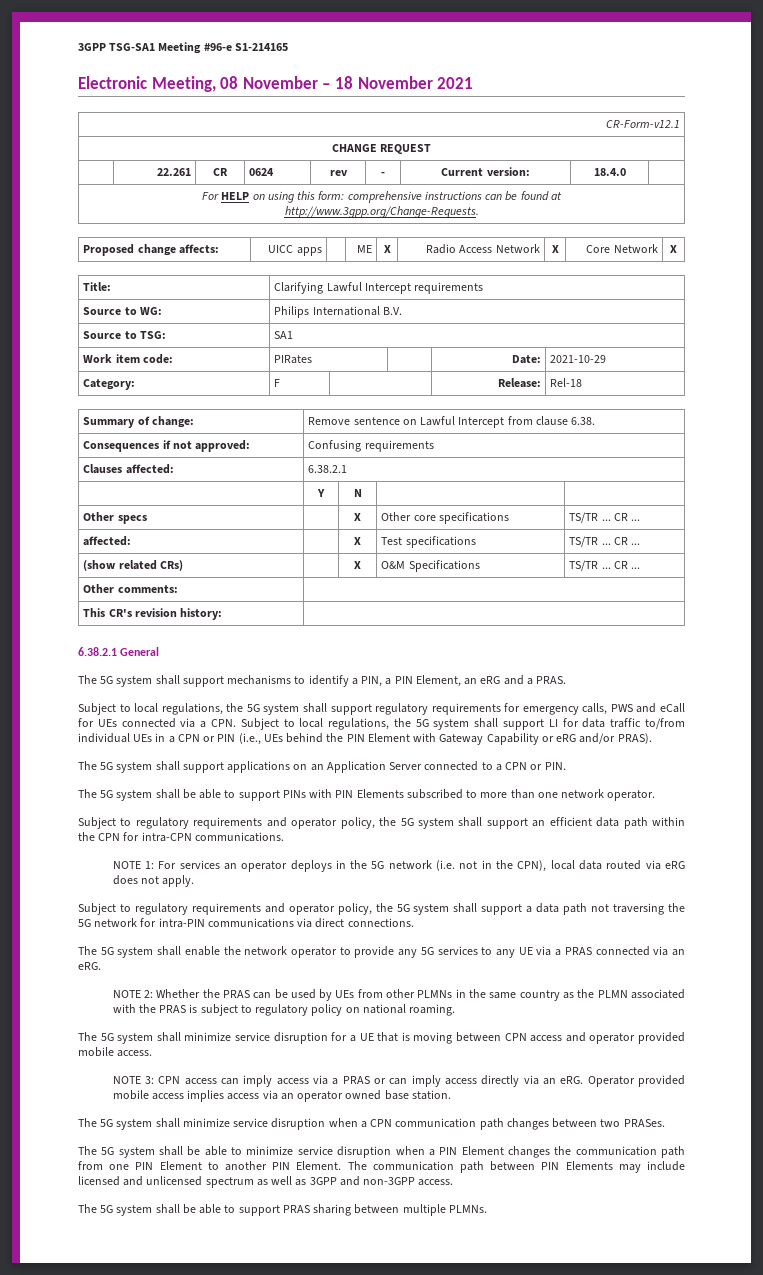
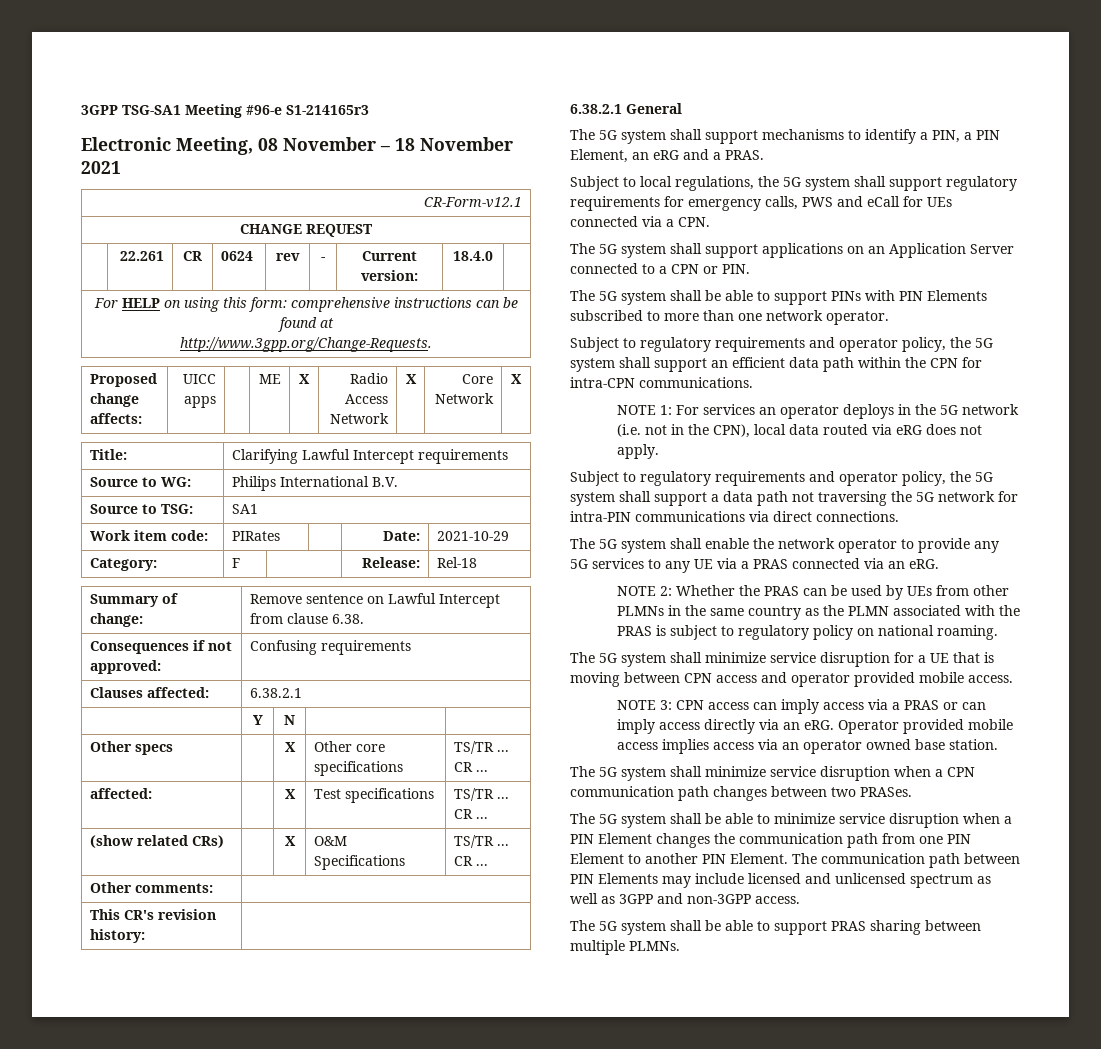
- 3GPP TSG-SA1 Meeting #96-e S1-214165
+ 3GPP TSG-SA1 Meeting #96-e S1-214165r3
- Subject to local regulations, the 5G system shall support regulatory requirements for emergency calls, PWS and eCall for UEs connected via a CPN. Subject to local regulations, the 5G system shall support LI for data traffic to/from individual UEs in a CPN or PIN (i.e., UEs behind the PIN Element with Gateway Capability or eRG and/or PRAS).
+ Subject to local regulations, the 5G system shall support regulatory requirements for emergency calls, PWS and eCall for UEs connected via a CPN.

